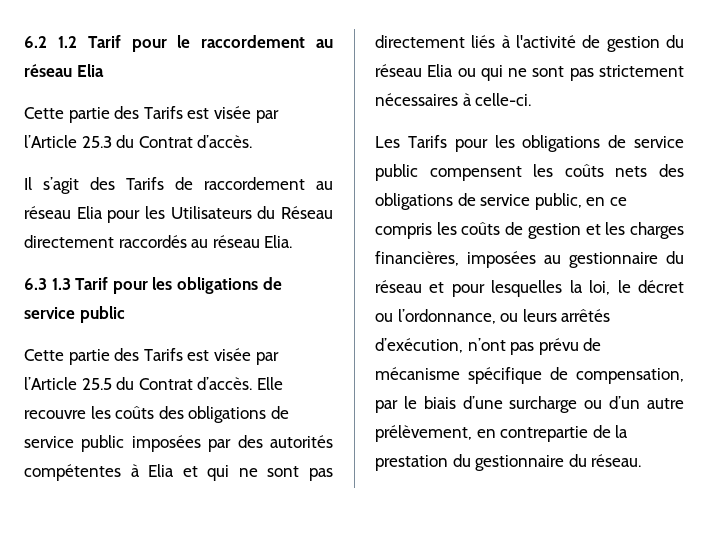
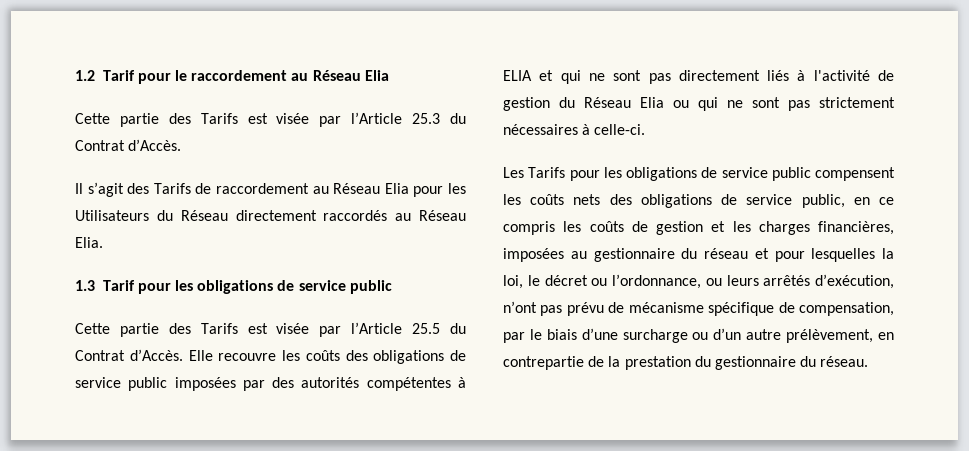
- 6.2 1.2 Tarif pour le raccordement au réseau Elia
+ 1.2 Tarif pour le raccordement au Réseau Elia
- Cette partie des Tarifs est visée par l’Article 25.3 du Contrat d’accès.
+ Cette partie des Tarifs est visée par l’Article 25.3 du Contrat d’Accès.
- Il s’agit des Tarifs de raccordement au réseau Elia pour les Utilisateurs du Réseau directement raccordés au réseau Elia.
+ Il s’agit des Tarifs de raccordement au Réseau Elia pour les Utilisateurs du Réseau directement raccordés au Réseau Elia.
- 6.3 1.3 Tarif pour les obligations de service public
+ 1.3 Tarif pour les obligations de service public
- Cette partie des Tarifs est visée par l’Article 25.5 du Contrat d’accès.
+ Cette partie des Tarifs est visée par l’Article 25.5 du Contrat d’Accès.
- Elle recouvre les coûts des obligations de service public imposées par des autorités compétentes à Elia et qui ne sont pas directement liés à l'activité de gestion du réseau Elia ou qui ne sont pas strictement nécessaires à celle-ci.
+ Elle recouvre les coûts des obligations de service public imposées par des autorités compétentes à ELIA et qui ne sont pas directement liés à l'activité de gestion du Réseau Elia ou qui ne sont pas strictement nécessaires à celle-ci.

